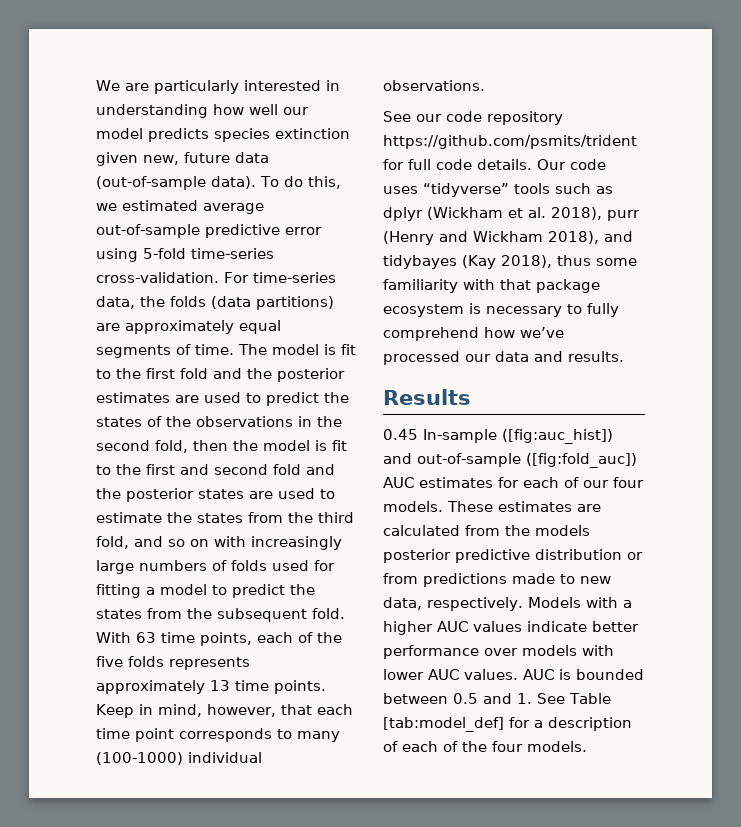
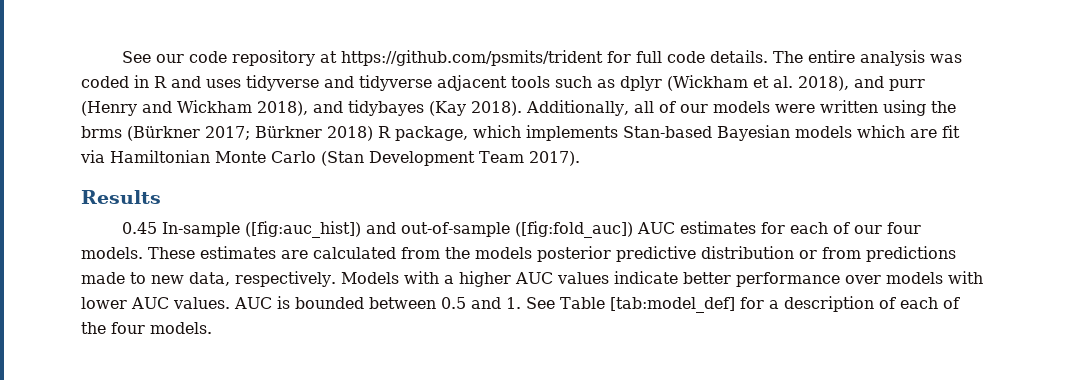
- We are particularly interested in understanding how well our model predicts species extinction given new, future data (out-of-sample data). To do this, we estimated average out-of-sample predictive error using 5-fold time-series cross-validation. For time-series data, the folds (data partitions) are approximately equal segments of time. The model is fit to the first fold and the posterior estimates are used to predict the states of the observations in the second fold, then the model is fit to the first and second fold and the posterior states are used to estimate the states from the third fold, and so on with increasingly large numbers of folds used for fitting a model to predict the states from the subsequent fold. With 63 time points, each of the five folds represents approximately 13 time points. Keep in mind, however, that each time point corresponds to many (100-1000) individual observations.
- See our code repository https://github.com/psmits/trident for full code details.
+ See our code repository at https://github.com/psmits/trident for full code details.
- Our code uses “tidyverse” tools such as dplyr (Wickham et al. 2018), purr (Henry and Wickham 2018), and tidybayes (Kay 2018), thus some familiarity with that package ecosystem is necessary to fully comprehend how we’ve processed our data and results.
+ The entire analysis was coded in R and uses tidyverse and tidyverse adjacent tools such as dplyr (Wickham et al. 2018), and purr (Henry and Wickham 2018), and tidybayes (Kay 2018). Additionally, all of our models were written using the brms (Bürkner 2017; Bürkner 2018) R package, which implements Stan-based Bayesian models which are fit via Hamiltonian Monte Carlo (Stan Development Team 2017).

